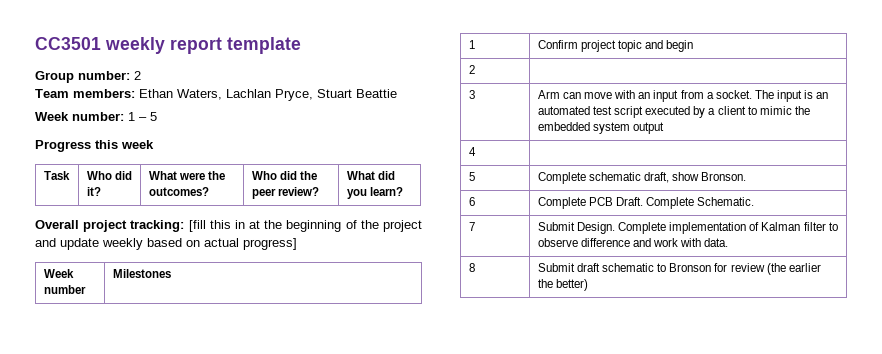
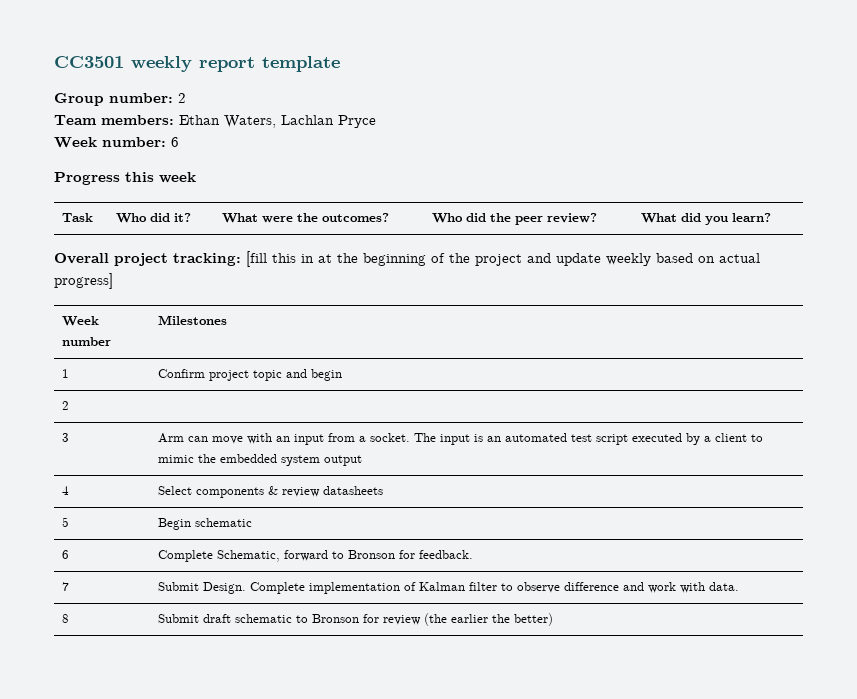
- Team members: Ethan Waters, Lachlan Pryce, Stuart Beattie
+ Team members: Ethan Waters, Lachlan Pryce
- Week number: 1 – 5
+ Week number: 6
- 4 |
+ 4 | Select components & review datasheets
- 5 | Complete schematic draft, show Bronson.
+ 5 | Begin schematic
- 6 | Complete PCB Draft. Complete Schematic.
+ 6 | Complete Schematic, forward to Bronson for feedback.

